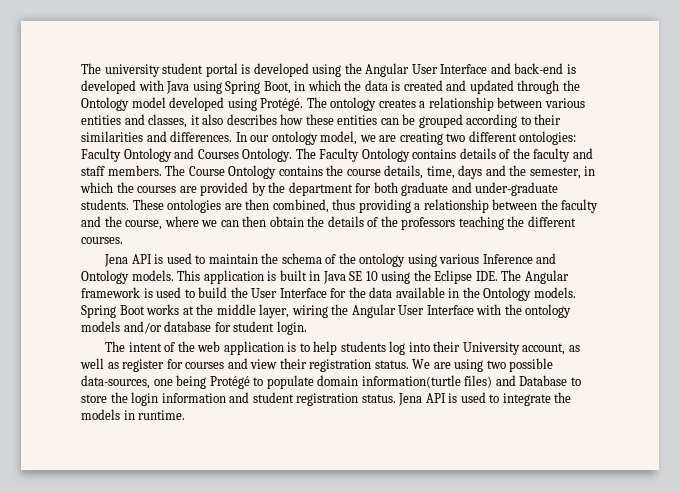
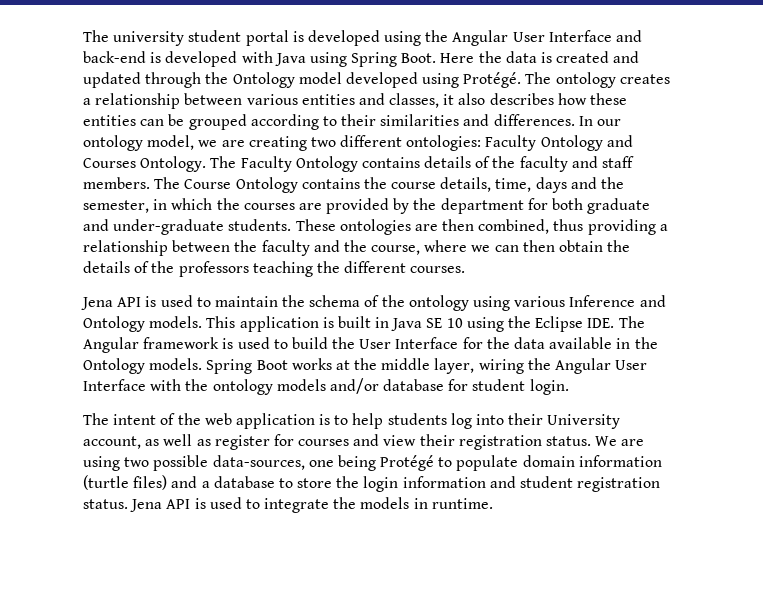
- The university student portal is developed using the Angular User Interface and back-end is developed with Java using Spring Boot, in which the data is created and updated through the Ontology model developed using Protégé.
+ The university student portal is developed using the Angular User Interface and back-end is developed with Java using Spring Boot. Here the data is created and updated through the Ontology model developed using Protégé.
- We are using two possible data-sources, one being Protégé to populate domain information(turtle files) and Database to store the login information and student registration status.
+ We are using two possible data-sources, one being Protégé to populate domain information (turtle files) and a database to store the login information and student registration status.

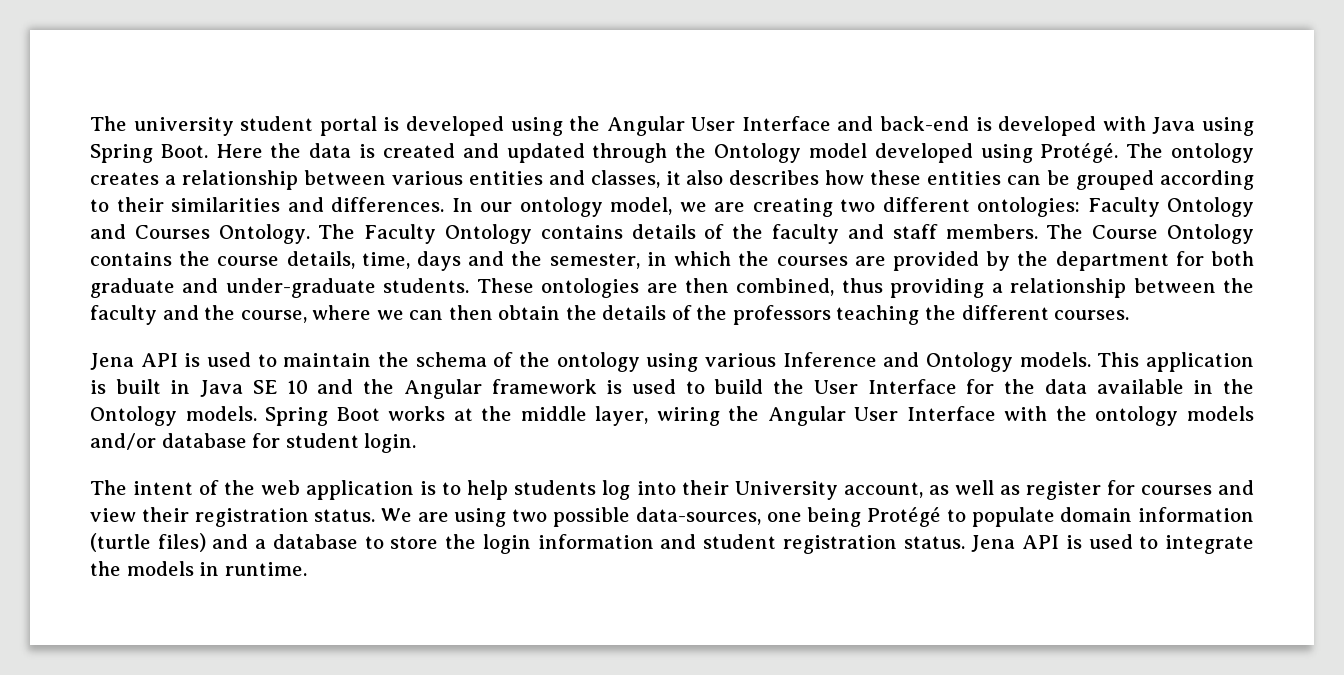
- This application is built in Java SE 10 using the Eclipse IDE. The Angular framework is used to build the User Interface for the data available in the Ontology models.
+ This application is built in Java SE 10 and the Angular framework is used to build the User Interface for the data available in the Ontology models.

